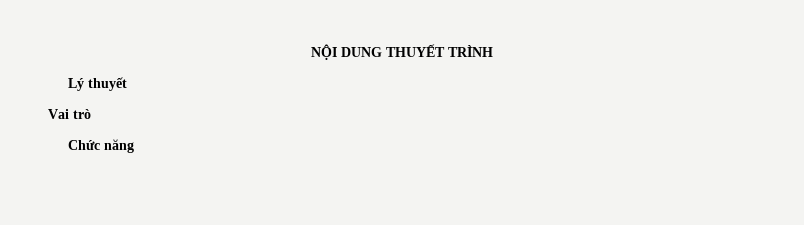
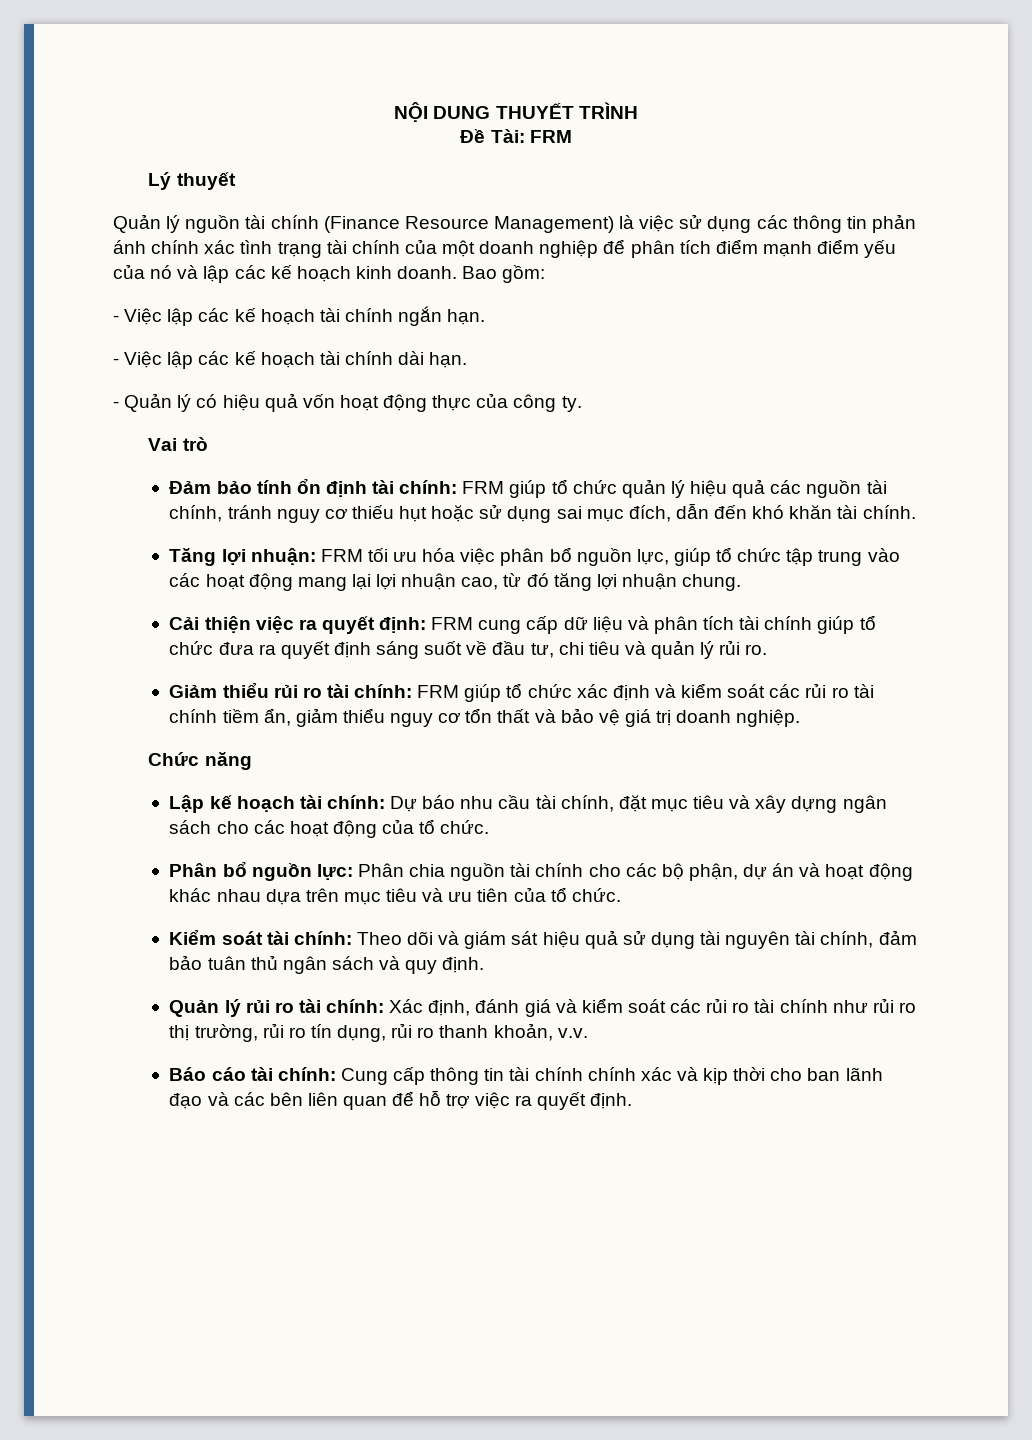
+ Đề Tài: FRM
+ Quản lý nguồn tài chính (Finance Resource Management) là việc sử dụng các thông tin phản ánh chính xác tình trạng tài chính của một doanh nghiệp để phân tích điểm mạnh điểm yếu của nó và lập các kế hoạch kinh doanh. Bao gồm:
+ - Việc lập các kế hoạch tài chính ngắn hạn.
+ - Việc lập các kế hoạch tài chính dài hạn.
+ - Quản lý có hiệu quả vốn hoạt động thực của công ty.
  Vai trò
+ Đảm bảo tính ổn định tài chính: FRM giúp tổ chức quản lý hiệu quả các nguồn tài chính, tránh nguy cơ thiếu hụt hoặc sử dụng sai mục đích, dẫn đến khó khăn tài chính.
+ Tăng lợi nhuận: FRM tối ưu hóa việc phân bổ nguồn lực, giúp tổ chức tập trung vào các hoạt động mang lại lợi nhuận cao, từ đó tăng lợi nhuận chung.
+ Cải thiện việc ra quyết định: FRM cung cấp dữ liệu và phân tích tài chính giúp tổ chức đưa ra quyết định sáng suốt về đầu tư, chi tiêu và quản lý rủi ro.
+ Giảm thiểu rủi ro tài chính: FRM giúp tổ chức xác định và kiểm soát các rủi ro tài chính tiềm ẩn, giảm thiểu nguy cơ tổn thất và bảo vệ giá trị doanh nghiệp.
  Chức năng
+ Lập kế hoạch tài chính: Dự báo nhu cầu tài chính, đặt mục tiêu và xây dựng ngân sách cho các hoạt động của tổ chức.
+ Phân bổ nguồn lực: Phân chia nguồn tài chính cho các bộ phận, dự án và hoạt động khác nhau dựa trên mục tiêu và ưu tiên của tổ chức.
+ Kiểm soát tài chính: Theo dõi và giám sát hiệu quả sử dụng tài nguyên tài chính, đảm bảo tuân thủ ngân sách và quy định.
+ Quản lý rủi ro tài chính: Xác định, đánh giá và kiểm soát các rủi ro tài chính như rủi ro thị trường, rủi ro tín dụng, rủi ro thanh khoản, v.v.
+ Báo cáo tài chính: Cung cấp thông tin tài chính chính xác và kịp thời cho ban lãnh đạo và các bên liên quan để hỗ trợ việc ra quyết định.

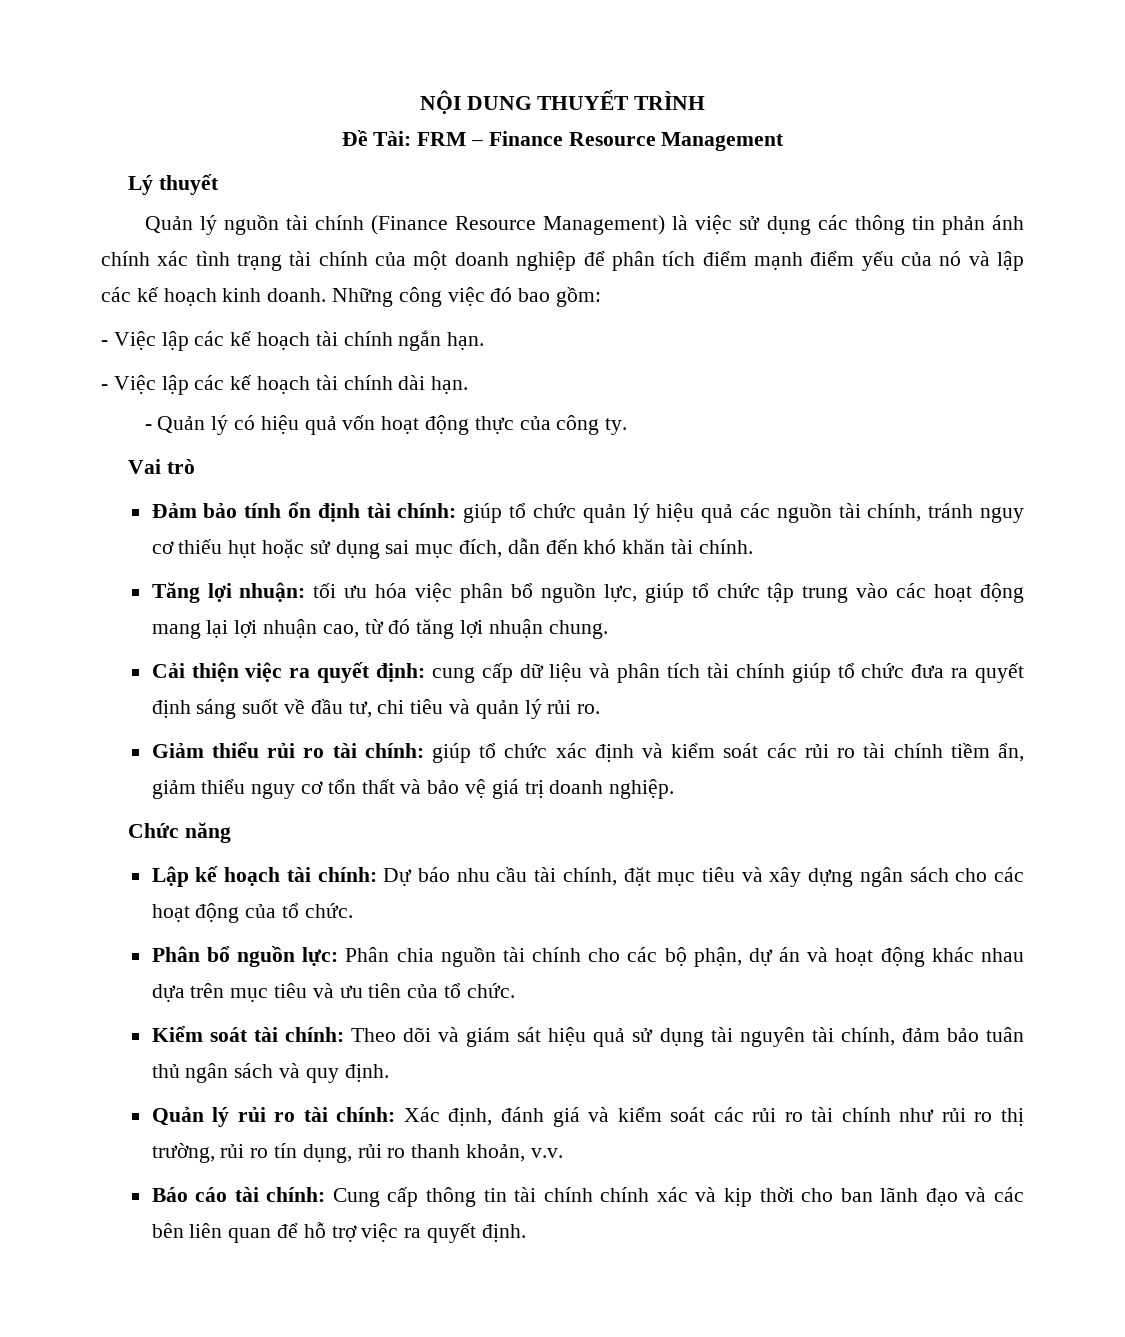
- Đề Tài: FRM
+ Đề Tài: FRM – Finance Resource Management
- Bao gồm:
+ Những công việc đó bao gồm:
- Đảm bảo tính ổn định tài chính: FRM giúp tổ chức quản lý hiệu quả các nguồn tài chính, tránh nguy cơ thiếu hụt hoặc sử dụng sai mục đích, dẫn đến khó khăn tài chính.
+ Đảm bảo tính ổn định tài chính: giúp tổ chức quản lý hiệu quả các nguồn tài chính, tránh nguy cơ thiếu hụt hoặc sử dụng sai mục đích, dẫn đến khó khăn tài chính.
- Tăng lợi nhuận: FRM tối ưu hóa việc phân bổ nguồn lực, giúp tổ chức tập trung vào các hoạt động mang lại lợi nhuận cao, từ đó tăng lợi nhuận chung.
+ Tăng lợi nhuận: tối ưu hóa việc phân bổ nguồn lực, giúp tổ chức tập trung vào các hoạt động mang lại lợi nhuận cao, từ đó tăng lợi nhuận chung.
- Cải thiện việc ra quyết định: FRM cung cấp dữ liệu và phân tích tài chính giúp tổ chức đưa ra quyết định sáng suốt về đầu tư, chi tiêu và quản lý rủi ro.
+ Cải thiện việc ra quyết định: cung cấp dữ liệu và phân tích tài chính giúp tổ chức đưa ra quyết định sáng suốt về đầu tư, chi tiêu và quản lý rủi ro.
- Giảm thiểu rủi ro tài chính: FRM giúp tổ chức xác định và kiểm soát các rủi ro tài chính tiềm ẩn, giảm thiểu nguy cơ tổn thất và bảo vệ giá trị doanh nghiệp.
+ Giảm thiểu rủi ro tài chính: giúp tổ chức xác định và kiểm soát các rủi ro tài chính tiềm ẩn, giảm thiểu nguy cơ tổn thất và bảo vệ giá trị doanh nghiệp.

